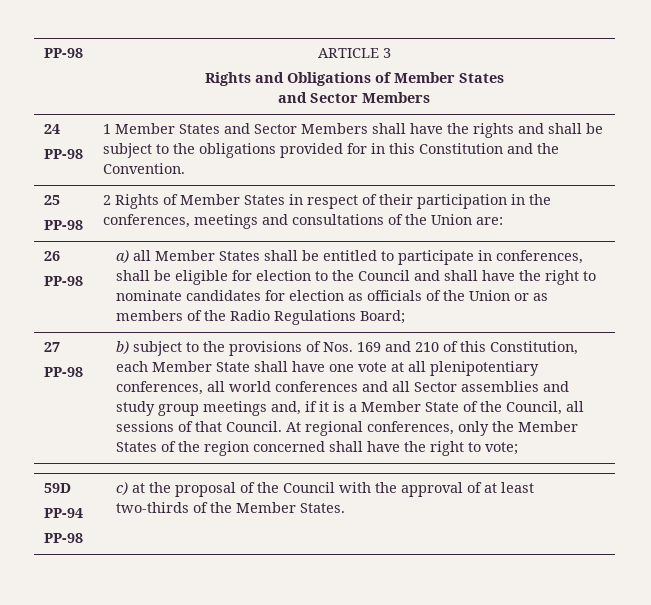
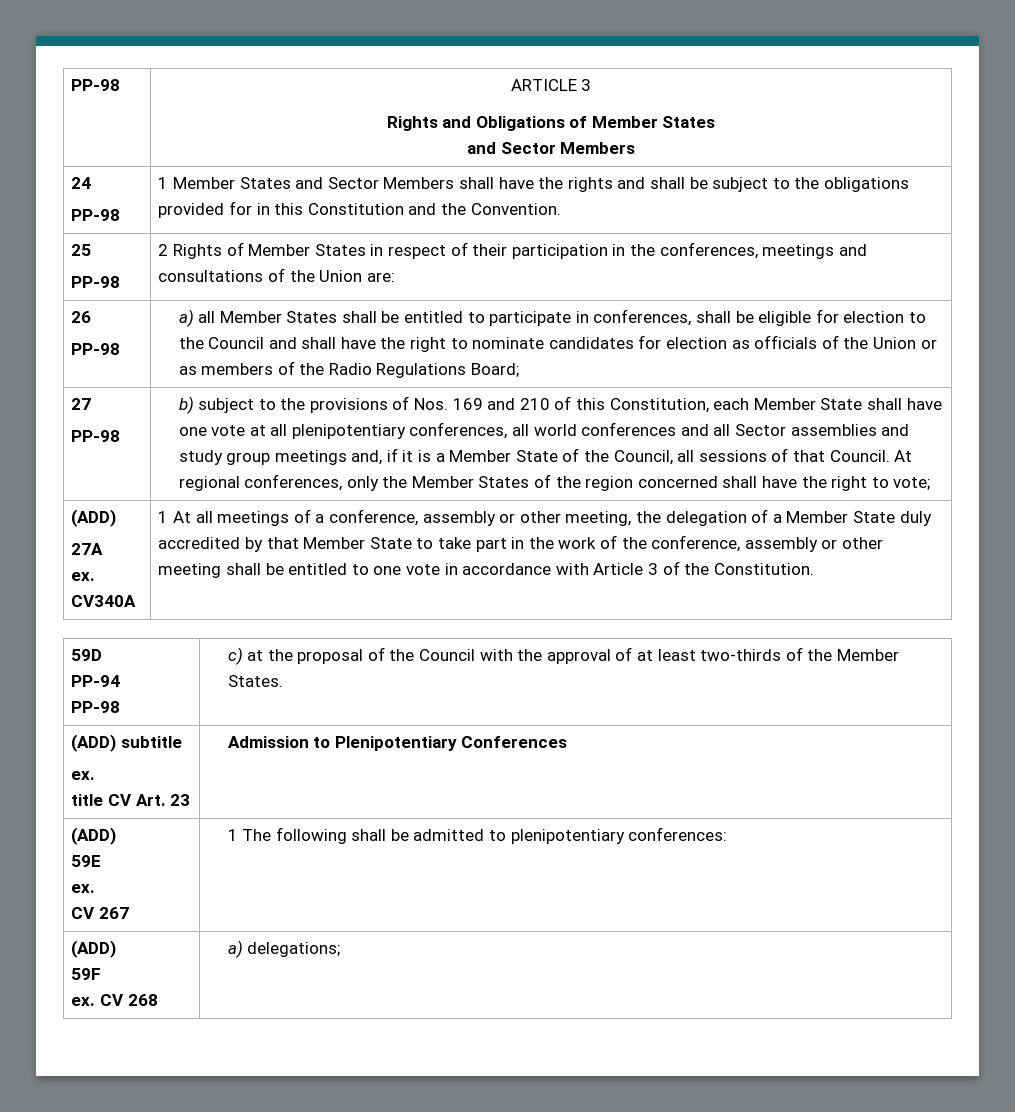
  At regional conferences, only the Member States of the region concerned shall have the right to vote;
+ (ADD)
+ 27A
+ ex. CV340A | 1 At all meetings of a conference, assembly or other meeting, the delegation of a Member State duly accredited by that Member State to take part in the work of the conference, assembly or other meeting shall be entitled to one vote in accordance with Article 3 of the Constitution.
+ (ADD) subtitle
+ ex.
+ title CV Art. 23 | Admission to Plenipotentiary Conferences
+ (ADD)
+ 59E
+ ex.
+ CV 267 | 1 The following shall be admitted to plenipotentiary conferences:
+ (ADD)
+ 59F
+ ex. CV 268 | a) delegations;

